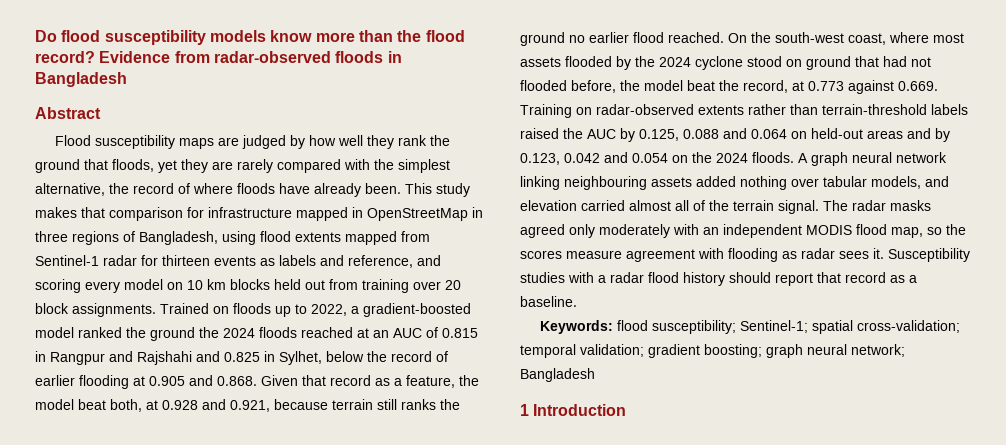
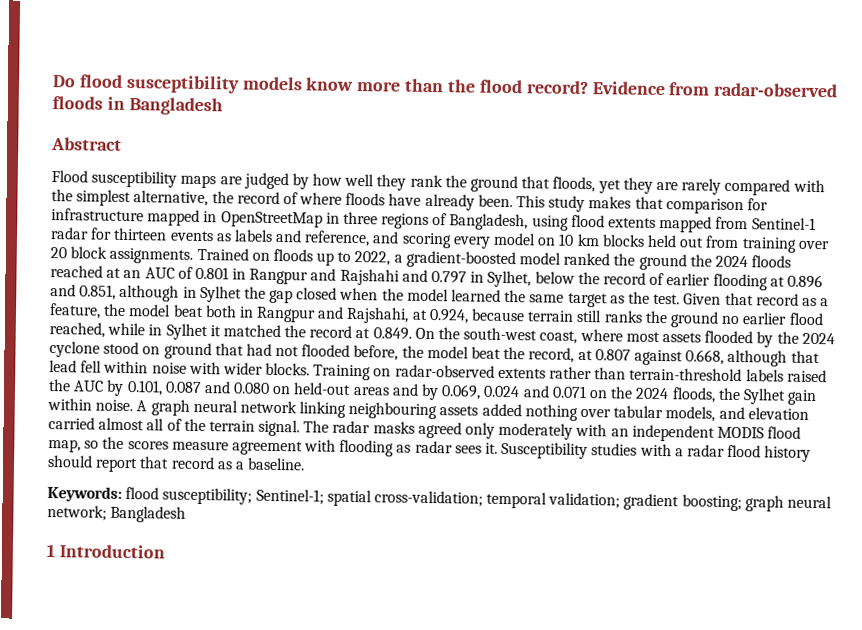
- Trained on floods up to 2022, a gradient-boosted model ranked the ground the 2024 floods reached at an AUC of 0.815 in Rangpur and Rajshahi and 0.825 in Sylhet, below the record of earlier flooding at 0.905 and 0.868. Given that record as a feature, the model beat both, at 0.928 and 0.921, because terrain still ranks the ground no earlier flood reached. On the south-west coast, where most assets flooded by the 2024 cyclone stood on ground that had not flooded before, the model beat the record, at 0.773 against 0.669. Training on radar-observed extents rather than terrain-threshold labels raised the AUC by 0.125, 0.088 and 0.064 on held-out areas and by 0.123, 0.042 and 0.054 on the 2024 floods.
+ Trained on floods up to 2022, a gradient-boosted model ranked the ground the 2024 floods reached at an AUC of 0.801 in Rangpur and Rajshahi and 0.797 in Sylhet, below the record of earlier flooding at 0.896 and 0.851, although in Sylhet the gap closed when the model learned the same target as the test. Given that record as a feature, the model beat both in Rangpur and Rajshahi, at 0.924, because terrain still ranks the ground no earlier flood reached, while in Sylhet it matched the record at 0.849. On the south-west coast, where most assets flooded by the 2024 cyclone stood on ground that had not flooded before, the model beat the record, at 0.807 against 0.668, although that lead fell within noise with wider blocks. Training on radar-observed extents rather than terrain-threshold labels raised the AUC by 0.101, 0.087 and 0.080 on held-out areas and by 0.069, 0.024 and 0.071 on the 2024 floods, the Sylhet gain within noise.

